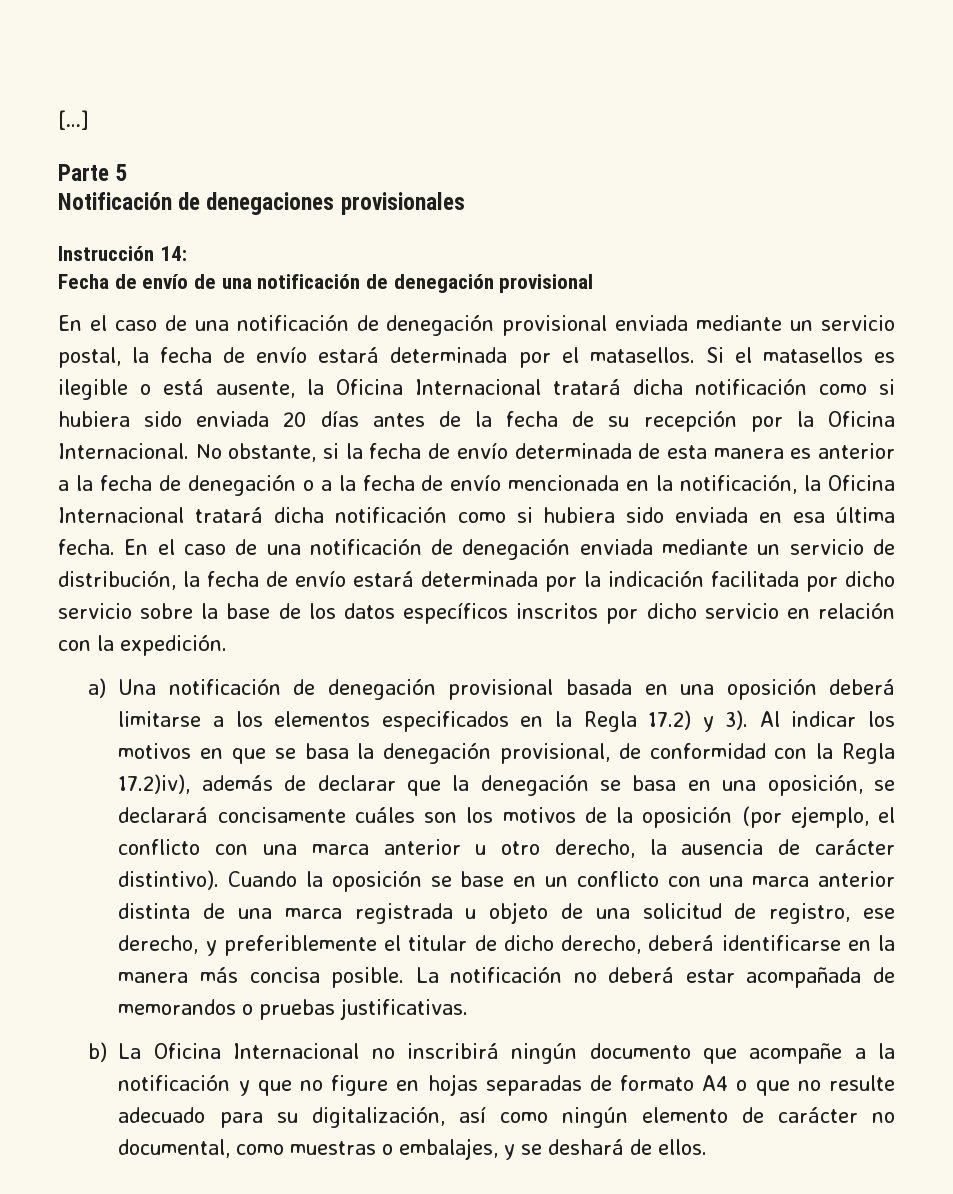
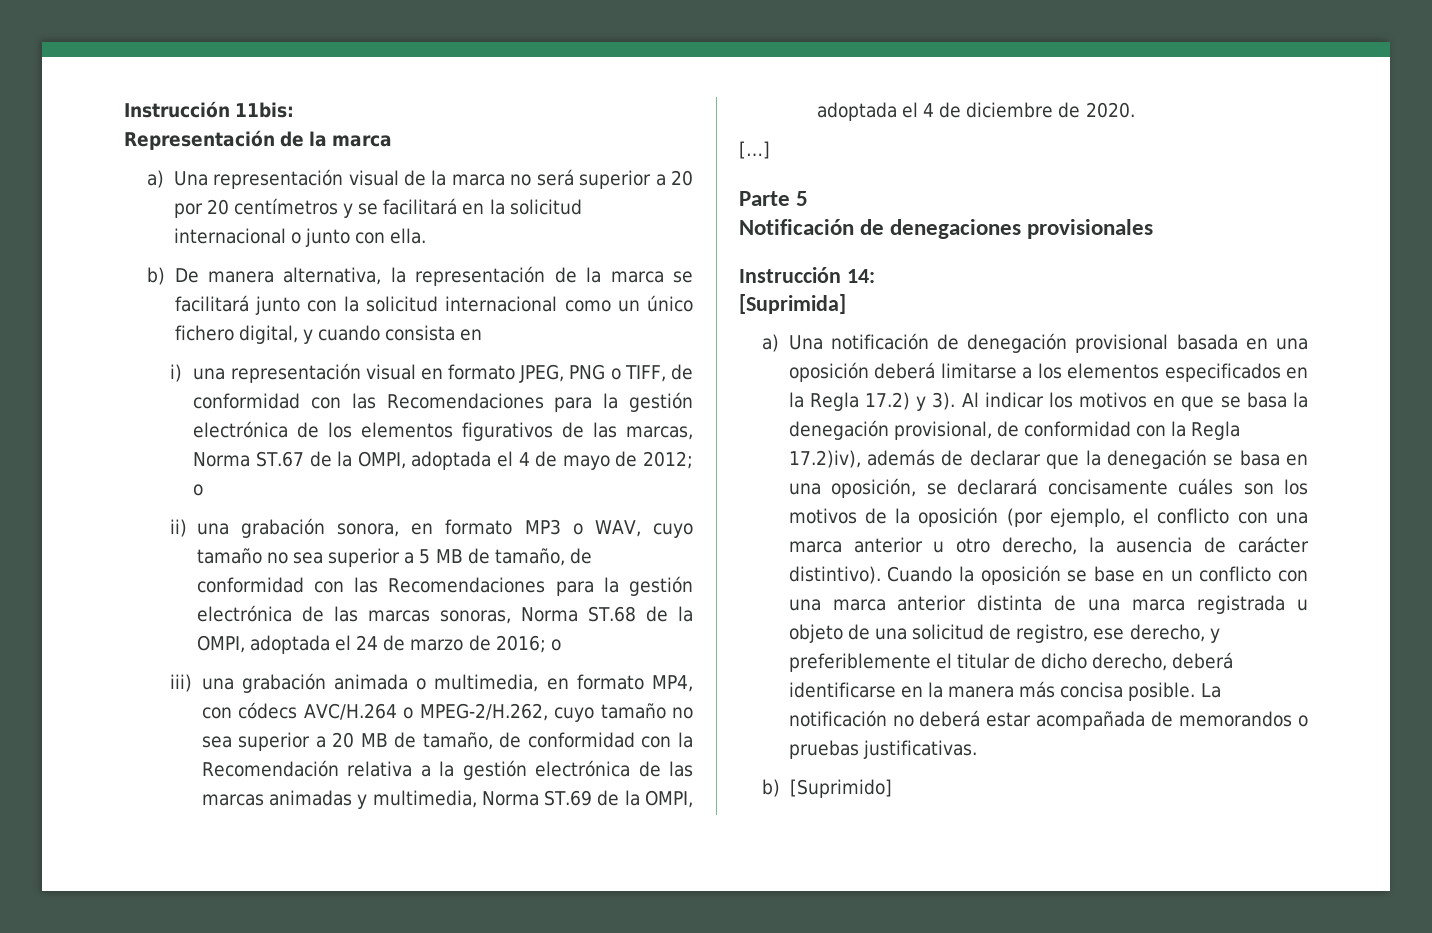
+ Instrucción 11bis:
+ Representación de la marca
+ a) Una representación visual de la marca no será superior a 20 por 20 centímetros y se facilitará en la solicitud internacional o junto con ella.
+ b) De manera alternativa, la representación de la marca se facilitará junto con la solicitud internacional como un único fichero digital, y cuando consista en
+ i) una representación visual en formato JPEG, PNG o TIFF, de conformidad con las Recomendaciones para la gestión electrónica de los elementos figurativos de las marcas, Norma ST.67 de la OMPI, adoptada el 4 de mayo de 2012; o
+ ii) una grabación sonora, en formato MP3 o WAV, cuyo tamaño no sea superior a 5 MB de tamaño, de conformidad con las Recomendaciones para la gestión electrónica de las marcas sonoras, Norma ST.68 de la OMPI, adoptada el 24 de marzo de 2016; o
+ iii) una grabación animada o multimedia, en formato MP4, con códecs AVC/H.264 o MPEG-2/H.262, cuyo tamaño no sea superior a 20 MB de tamaño, de conformidad con la Recomendación relativa a la gestión electrónica de las marcas animadas y multimedia, Norma ST.69 de la OMPI, adoptada el 4 de diciembre de 2020.
- Fecha de envío de una notificación de denegación provisional
- En el caso de una notificación de denegación provisional enviada mediante un servicio postal, la fecha de envío estará determinada por el matasellos. Si el matasellos es ilegible o está ausente, la Oficina Internacional tratará dicha notificación como si hubiera sido enviada 20 días antes de la fecha de su recepción por la Oficina Internacional. No obstante, si la fecha de envío determinada de esta manera es anterior a la fecha de denegación o a la fecha de envío mencionada en la notificación, la Oficina Internacional tratará dicha notificación como si hubiera sido enviada en esa última fecha. En el caso de una notificación de denegación enviada mediante un servicio de distribución, la fecha de envío estará determinada por la indicación facilitada por dicho servicio sobre la base de los datos específicos inscritos por dicho servicio en relación con la expedición.
+ [Suprimida]
- b) La Oficina Internacional no inscribirá ningún documento que acompañe a la notificación y que no figure en hojas separadas de formato A4 o que no resulte adecuado para su digitalización, así como ningún elemento de carácter no documental, como muestras o embalajes, y se deshará de ellos.
+ b) [Suprimido]

